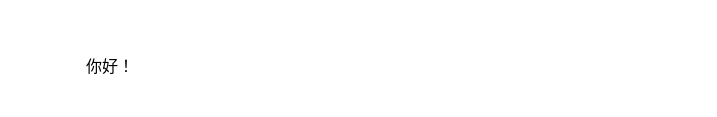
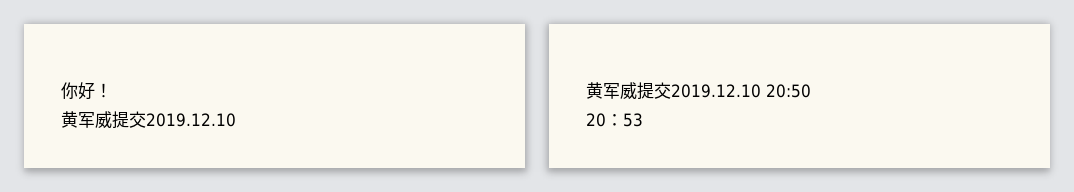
  你好！
+ 黄军威提交2019.12.10
+ 黄军威提交2019.12.10 20:50
+ 20：53

